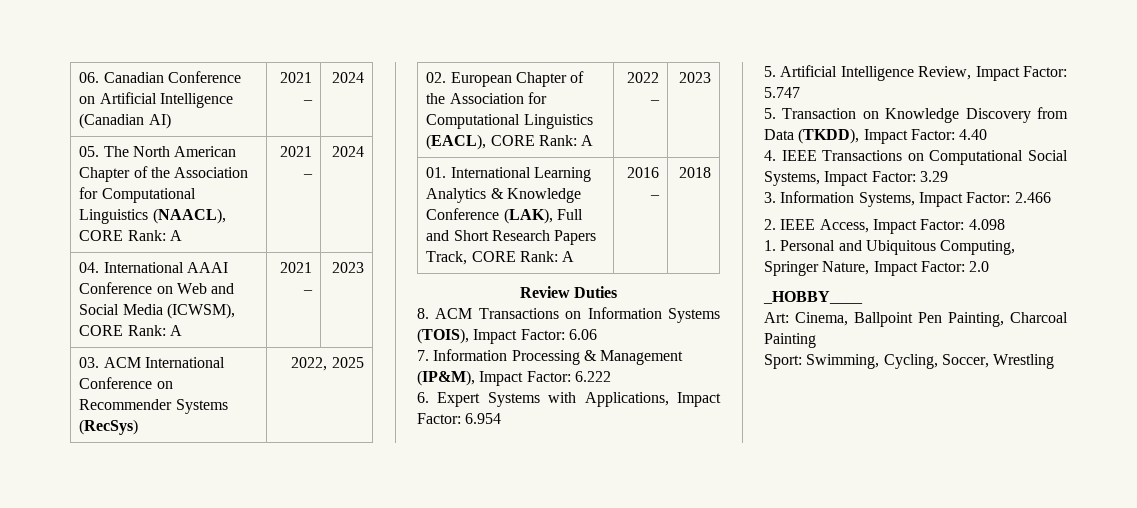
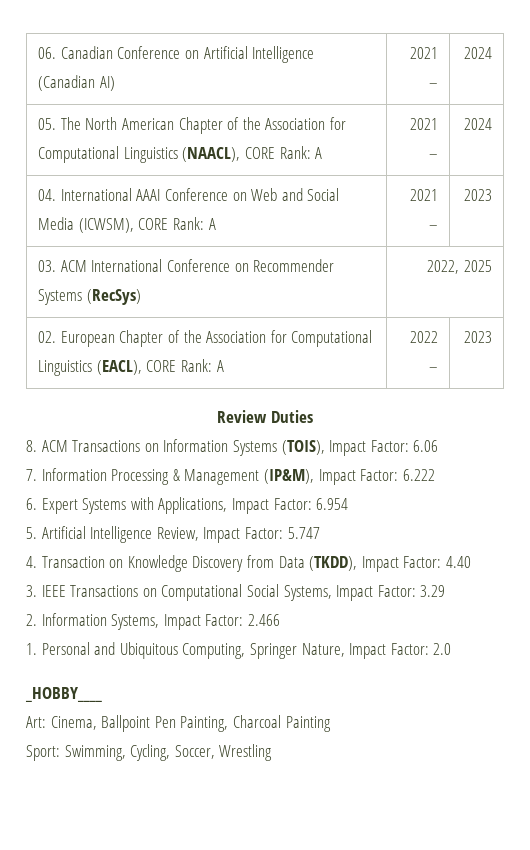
- 01. International Learning Analytics & Knowledge Conference (LAK), Full and Short Research Papers Track, CORE Rank: A | 2016 – | 2018
- 5. Transaction on Knowledge Discovery from Data (TKDD), Impact Factor: 4.40
+ 4. Transaction on Knowledge Discovery from Data (TKDD), Impact Factor: 4.40
- 4. IEEE Transactions on Computational Social Systems, Impact Factor: 3.29
+ 3. IEEE Transactions on Computational Social Systems, Impact Factor: 3.29
- 3. Information Systems, Impact Factor: 2.466
+ 2. Information Systems, Impact Factor: 2.466
- 2. IEEE Access, Impact Factor: 4.098

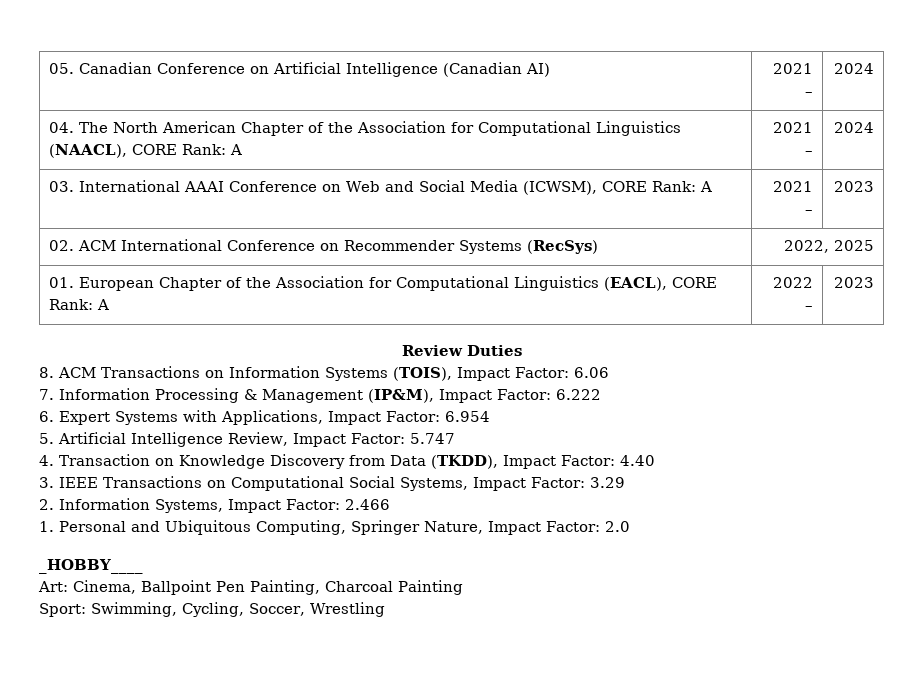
- 06. Canadian Conference on Artificial Intelligence (Canadian AI) | 2021 – | 2024
+ 05. Canadian Conference on Artificial Intelligence (Canadian AI) | 2021 – | 2024
- 05. The North American Chapter of the Association for Computational Linguistics (NAACL), CORE Rank: A | 2021 – | 2024
+ 04. The North American Chapter of the Association for Computational Linguistics (NAACL), CORE Rank: A | 2021 – | 2024
- 04. International AAAI Conference on Web and Social Media (ICWSM), CORE Rank: A | 2021 – | 2023
+ 03. International AAAI Conference on Web and Social Media (ICWSM), CORE Rank: A | 2021 – | 2023
- 03. ACM International Conference on Recommender Systems (RecSys) | 2022, 2025
+ 02. ACM International Conference on Recommender Systems (RecSys) | 2022, 2025
- 02. European Chapter of the Association for Computational Linguistics (EACL), CORE Rank: A | 2022 – | 2023
+ 01. European Chapter of the Association for Computational Linguistics (EACL), CORE Rank: A | 2022 – | 2023

